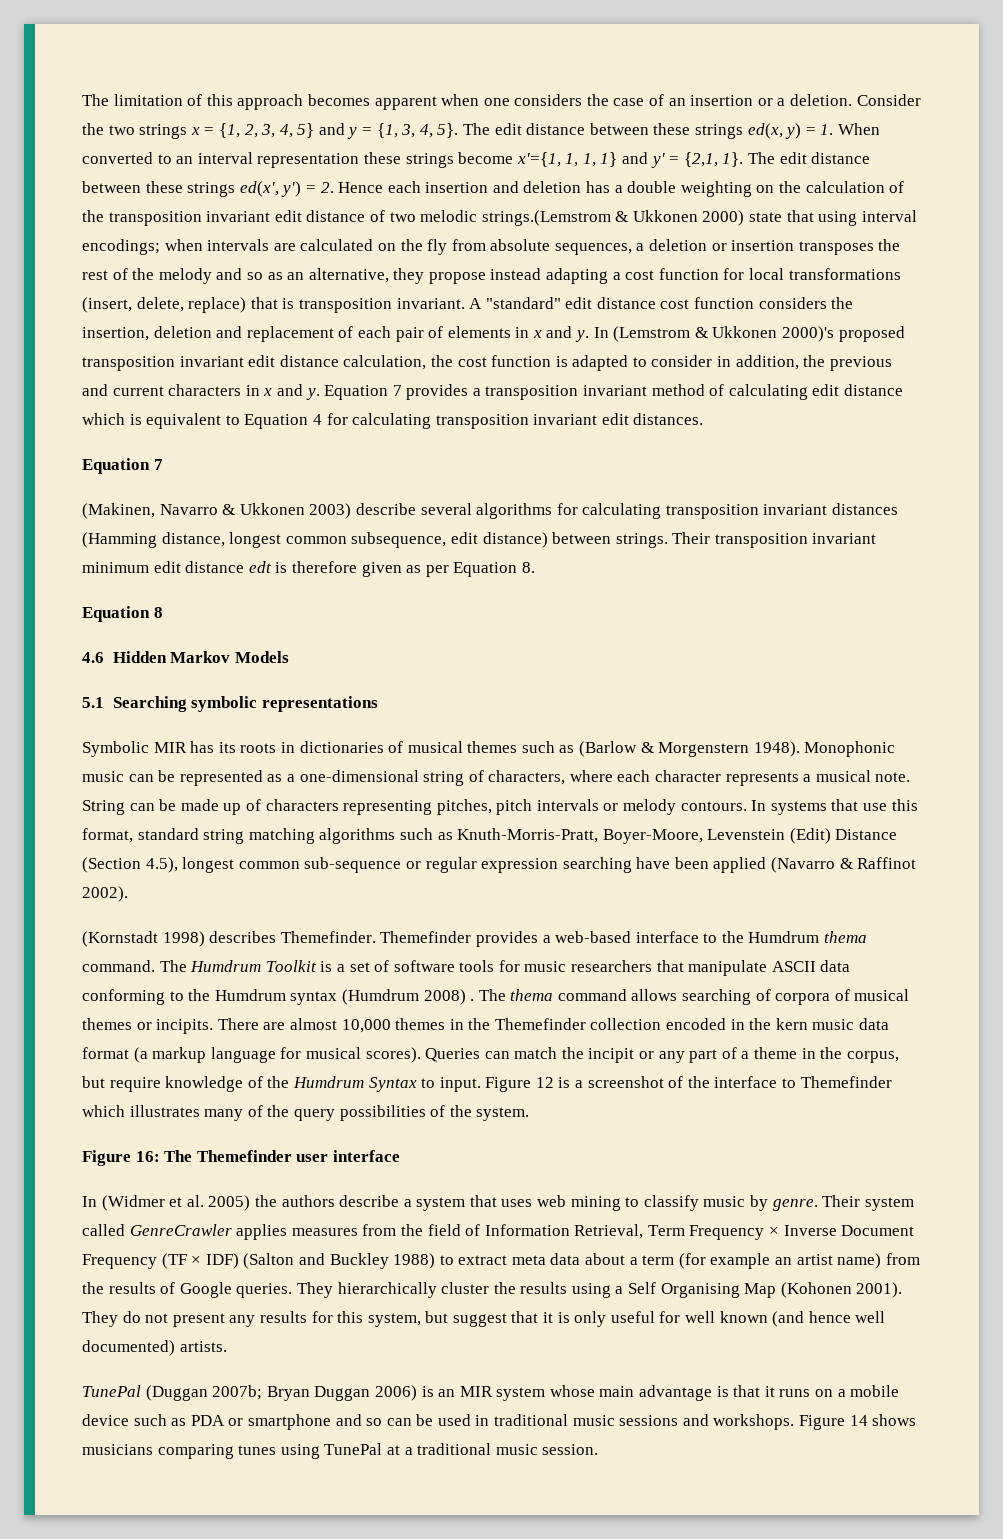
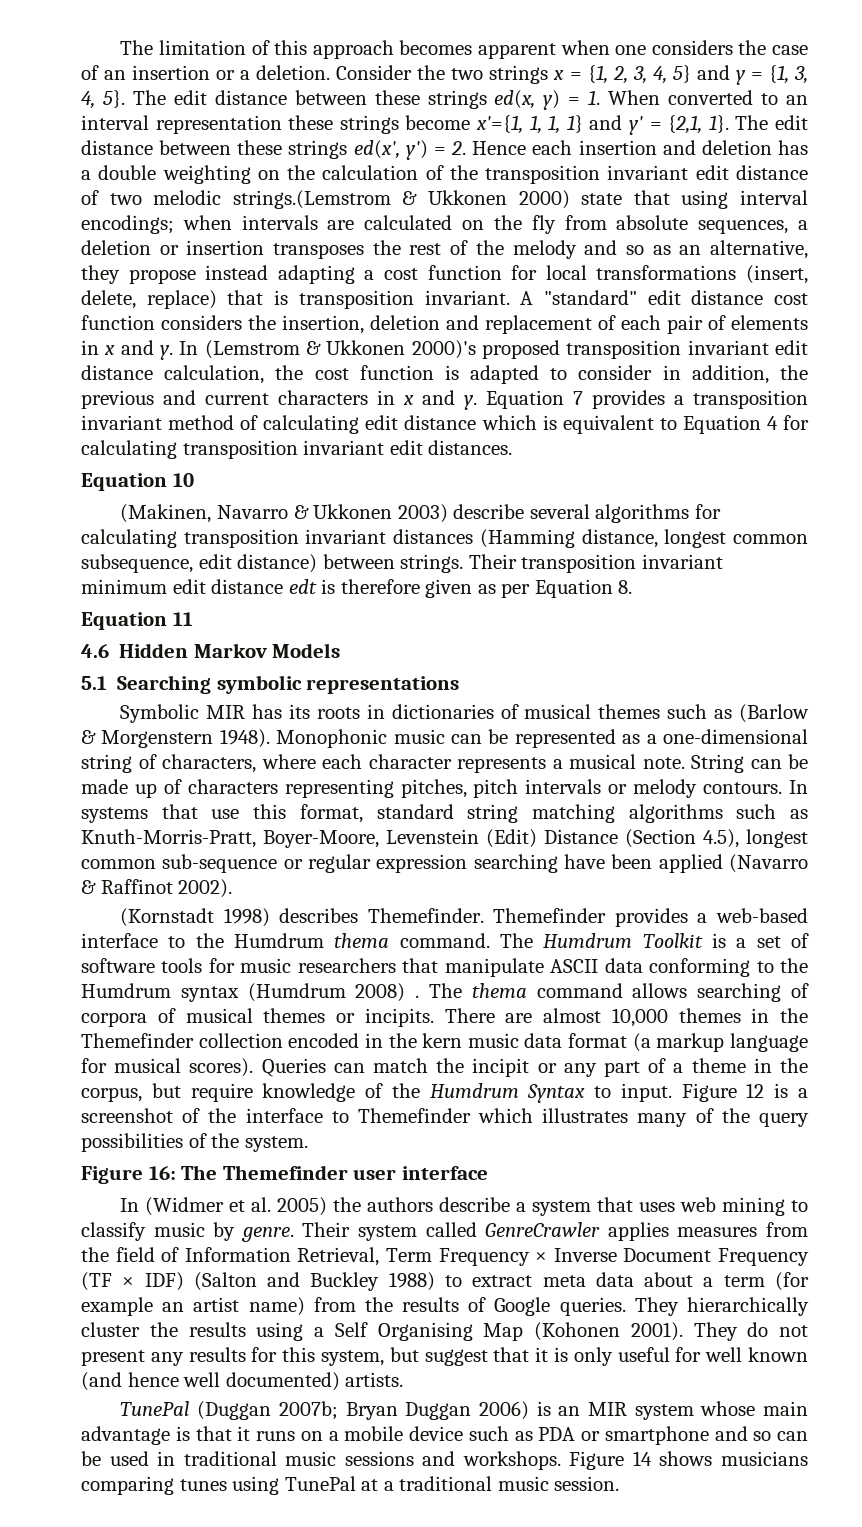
  Equation 7 provides a transposition invariant method of calculating edit distance which is equivalent to Equation 4 for calculating transposition invariant edit distances.
- Equation 7
+ Equation 10
- Equation 8
+ Equation 11

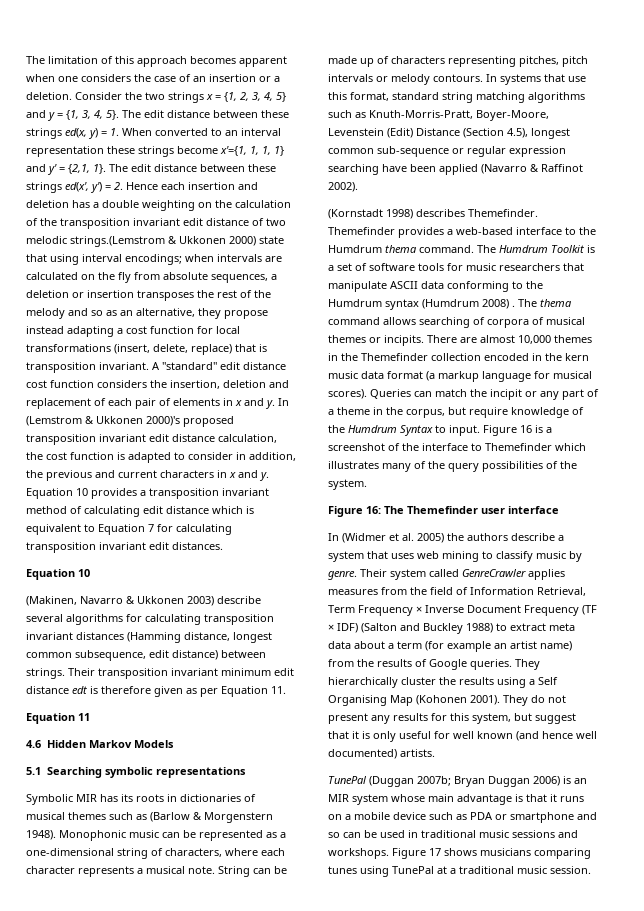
- Equation 7 provides a transposition invariant method of calculating edit distance which is equivalent to Equation 4 for calculating transposition invariant edit distances.
+ Equation 10 provides a transposition invariant method of calculating edit distance which is equivalent to Equation 7 for calculating transposition invariant edit distances.
- Their transposition invariant minimum edit distance edt is therefore given as per Equation 8.
+ Their transposition invariant minimum edit distance edt is therefore given as per Equation 11.
- Figure 12 is a screenshot of the interface to Themefinder which illustrates many of the query possibilities of the system.
+ Figure 16 is a screenshot of the interface to Themefinder which illustrates many of the query possibilities of the system.
- Figure 14 shows musicians comparing tunes using TunePal at a traditional music session.
+ Figure 17 shows musicians comparing tunes using TunePal at a traditional music session.

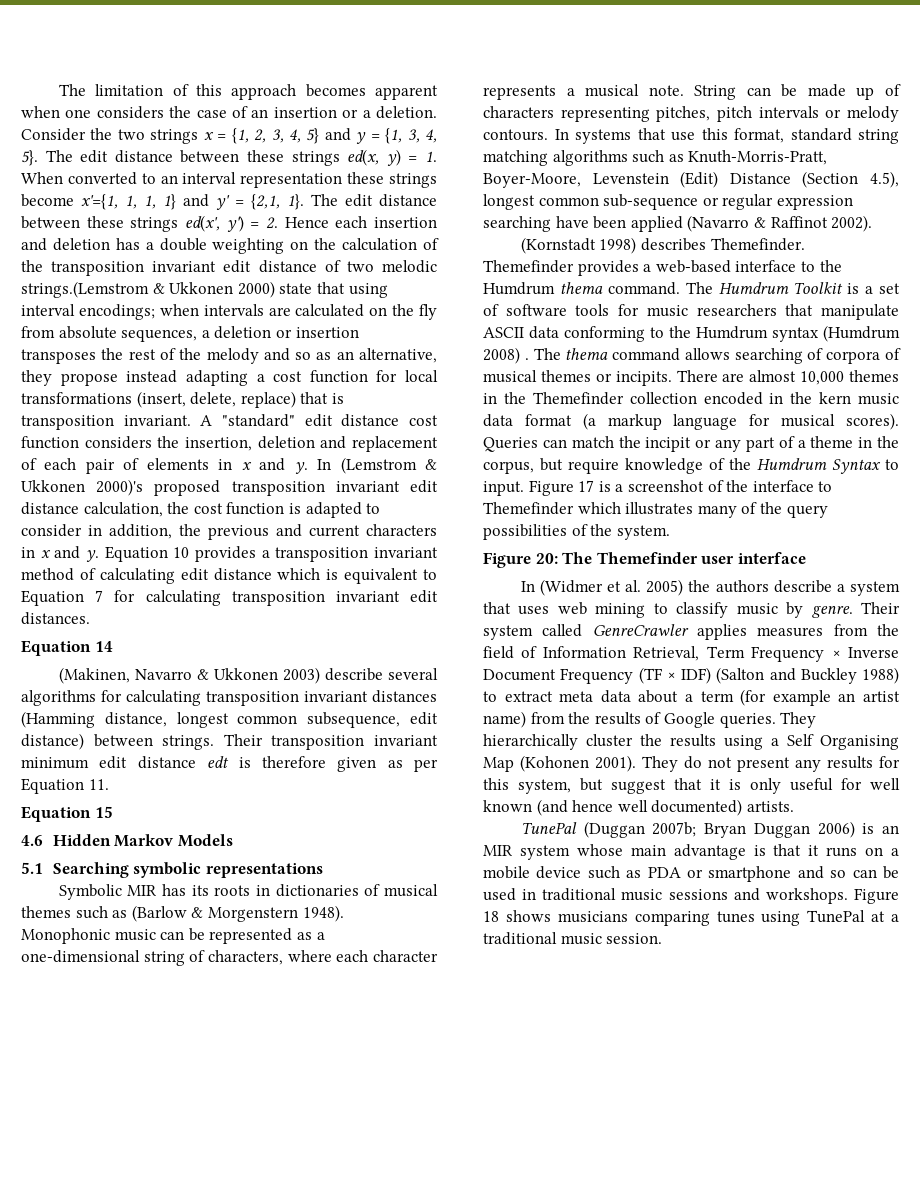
  Equation 10 provides a transposition invariant method of calculating edit distance which is equivalent to Equation 7 for calculating transposition invariant edit distances.
- Equation 10
+ Equation 14
- Equation 11
+ Equation 15
- Figure 16 is a screenshot of the interface to Themefinder which illustrates many of the query possibilities of the system.
+ Figure 17 is a screenshot of the interface to Themefinder which illustrates many of the query possibilities of the system.
- Figure 16: The Themefinder user interface
+ Figure 20: The Themefinder user interface
- Figure 17 shows musicians comparing tunes using TunePal at a traditional music session.
+ Figure 18 shows musicians comparing tunes using TunePal at a traditional music session.

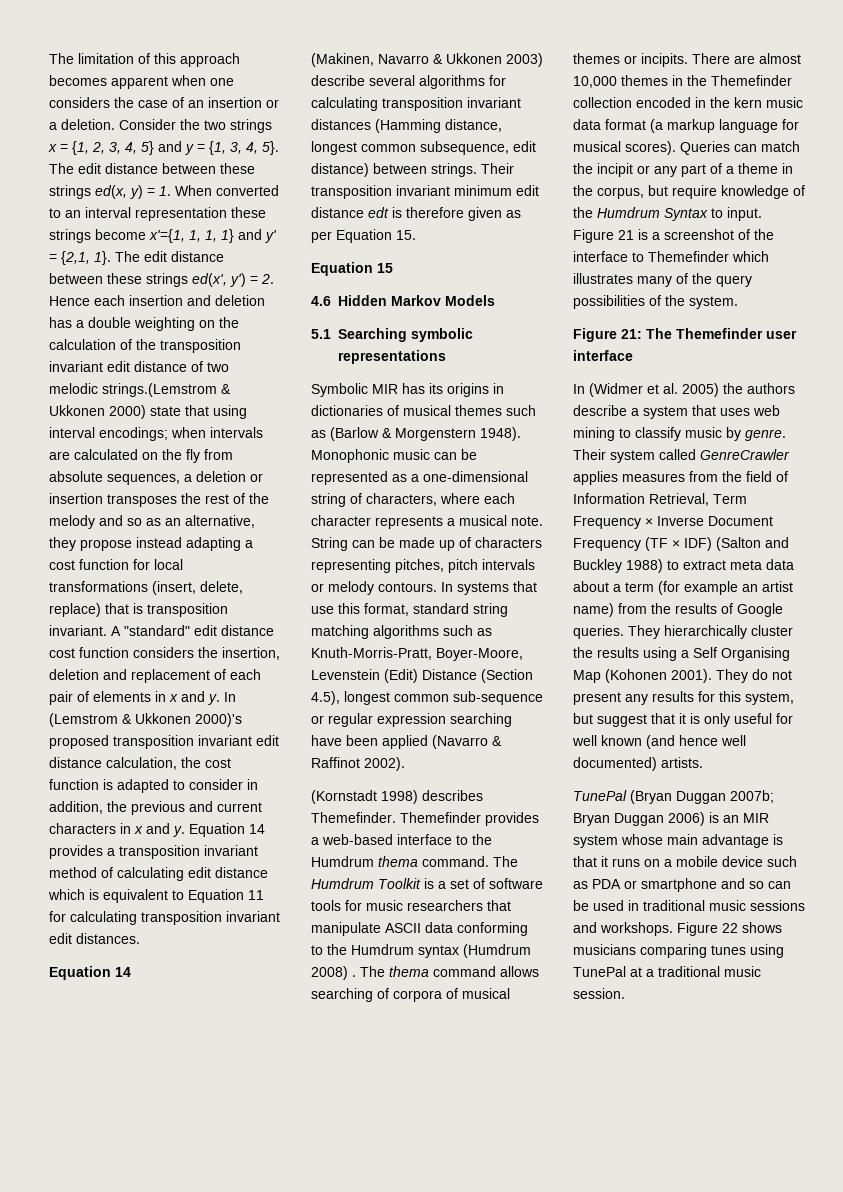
- Equation 10 provides a transposition invariant method of calculating edit distance which is equivalent to Equation 7 for calculating transposition invariant edit distances.
+ Equation 14 provides a transposition invariant method of calculating edit distance which is equivalent to Equation 11 for calculating transposition invariant edit distances.
- Their transposition invariant minimum edit distance edt is therefore given as per Equation 11.
+ Their transposition invariant minimum edit distance edt is therefore given as per Equation 15.
- Symbolic MIR has its roots in dictionaries of musical themes such as (Barlow & Morgenstern 1948).
+ Symbolic MIR has its origins in dictionaries of musical themes such as (Barlow & Morgenstern 1948).
- Figure 17 is a screenshot of the interface to Themefinder which illustrates many of the query possibilities of the system.
+ Figure 21 is a screenshot of the interface to Themefinder which illustrates many of the query possibilities of the system.
- Figure 20: The Themefinder user interface
+ Figure 21: The Themefinder user interface
- TunePal (Duggan 2007b; Bryan Duggan 2006) is an MIR system whose main advantage is that it runs on a mobile device such as PDA or smartphone and so can be used in traditional music sessions and workshops.
+ TunePal (Bryan Duggan 2007b; Bryan Duggan 2006) is an MIR system whose main advantage is that it runs on a mobile device such as PDA or smartphone and so can be used in traditional music sessions and workshops.
- Figure 18 shows musicians comparing tunes using TunePal at a traditional music session.
+ Figure 22 shows musicians comparing tunes using TunePal at a traditional music session.

